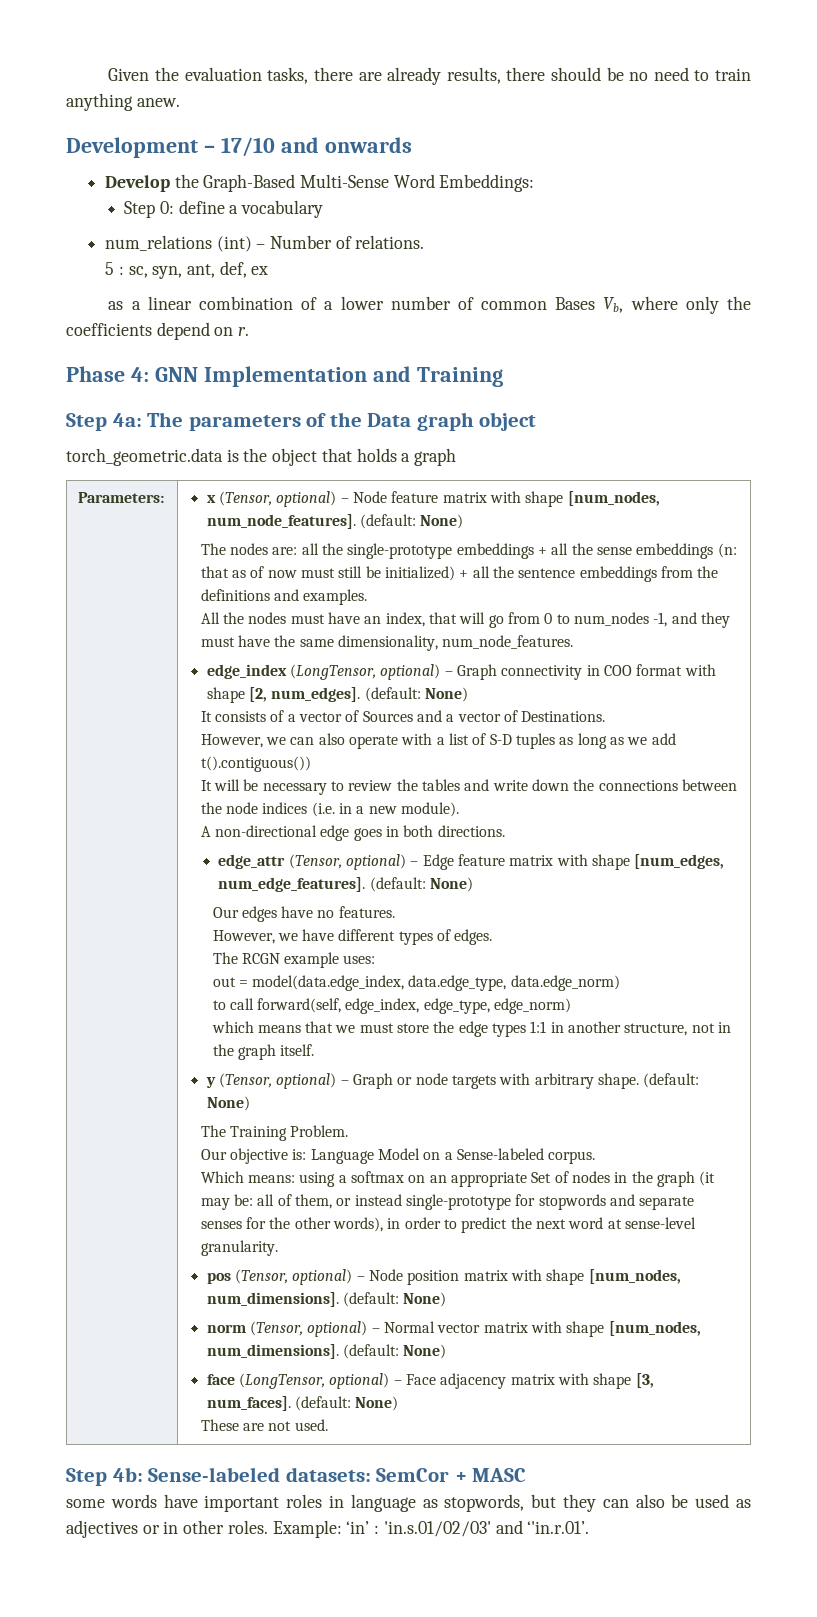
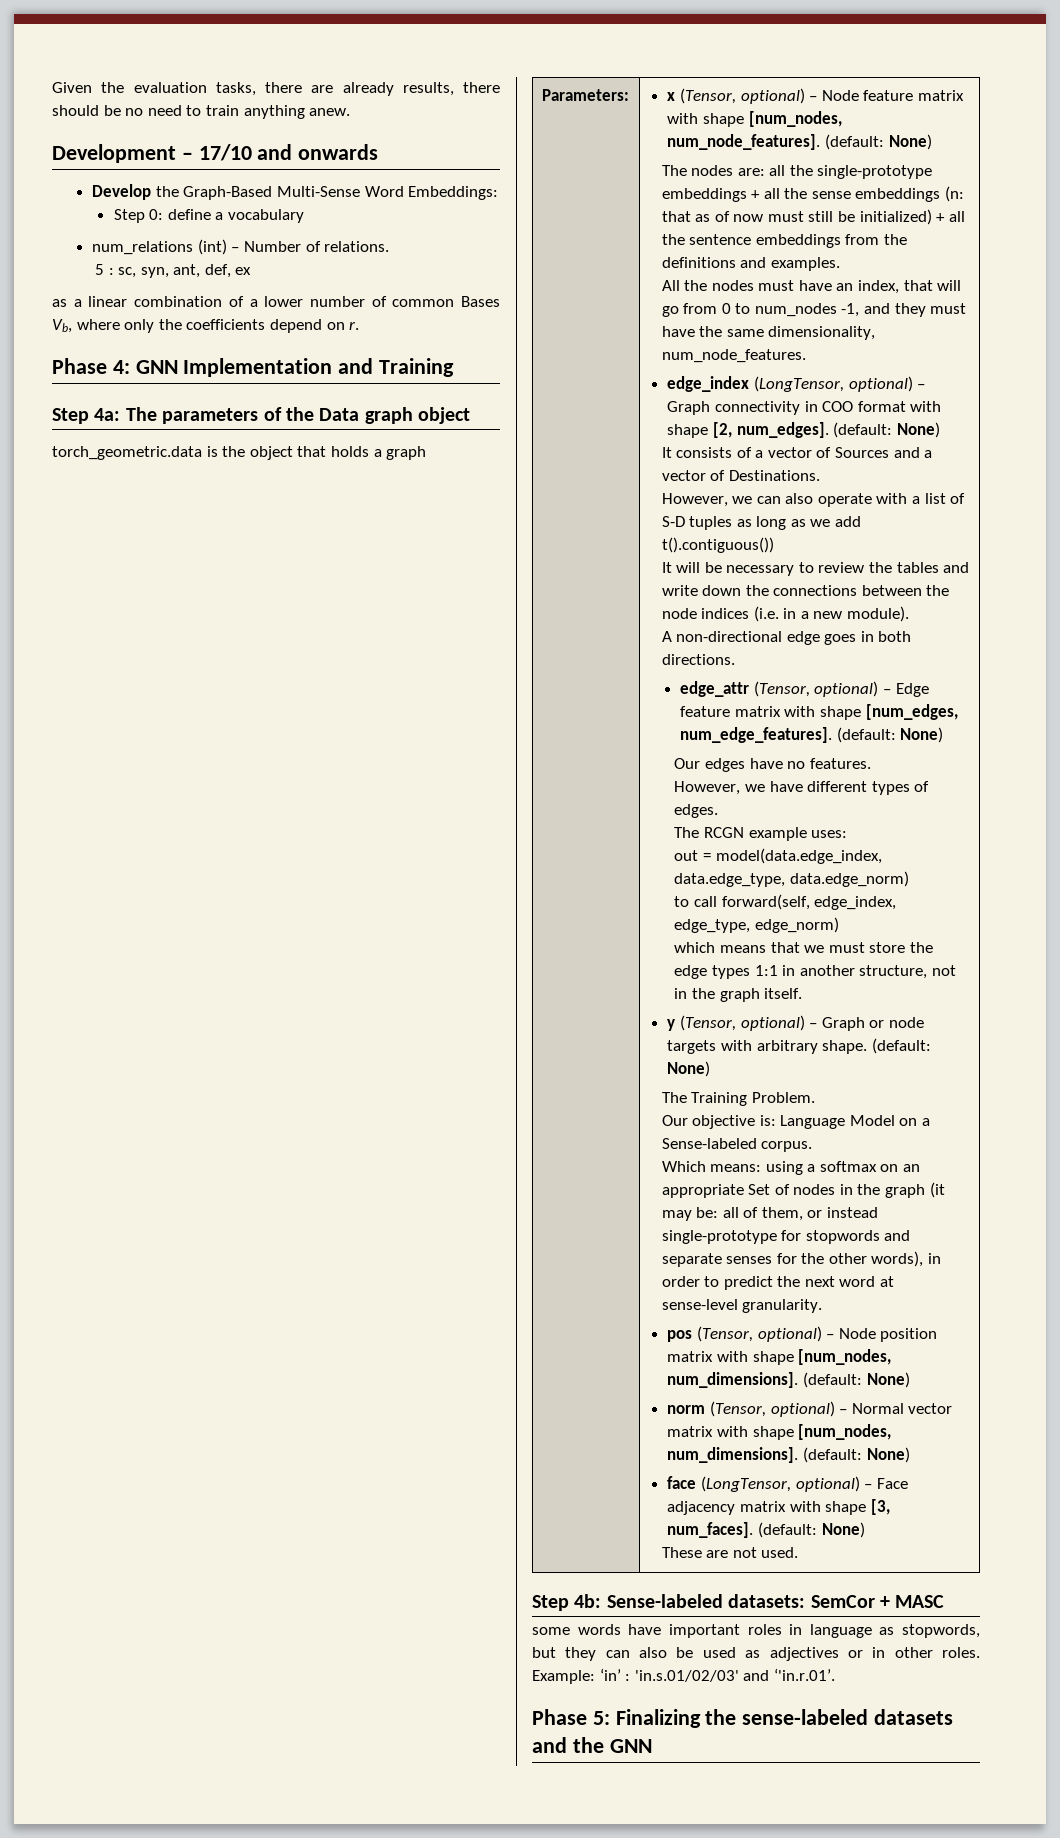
+ Phase 5: Finalizing the sense-labeled datasets and the GNN

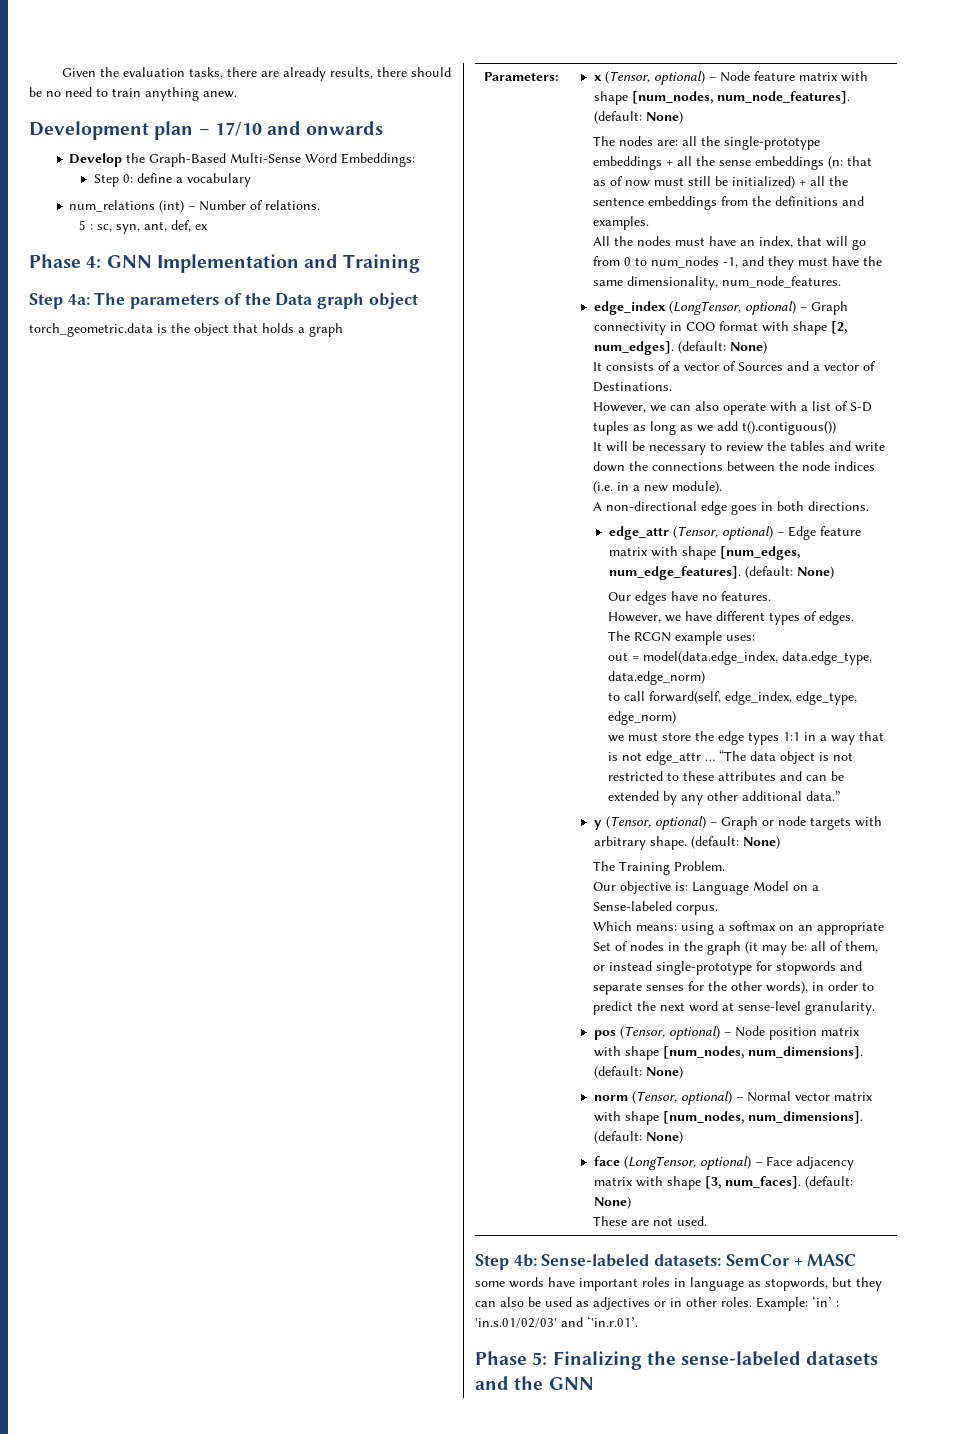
- Development – 17/10 and onwards
+ Development plan – 17/10 and onwards
- as a linear combination of a lower number of common Bases Vb, where only the coefficients depend on r.
- which means that we must store the edge types 1:1 in another structure, not in the graph itself.
+ we must store the edge types 1:1 in a way that is not edge_attr … “The data object is not restricted to these attributes and can be extended by any other additional data.”

